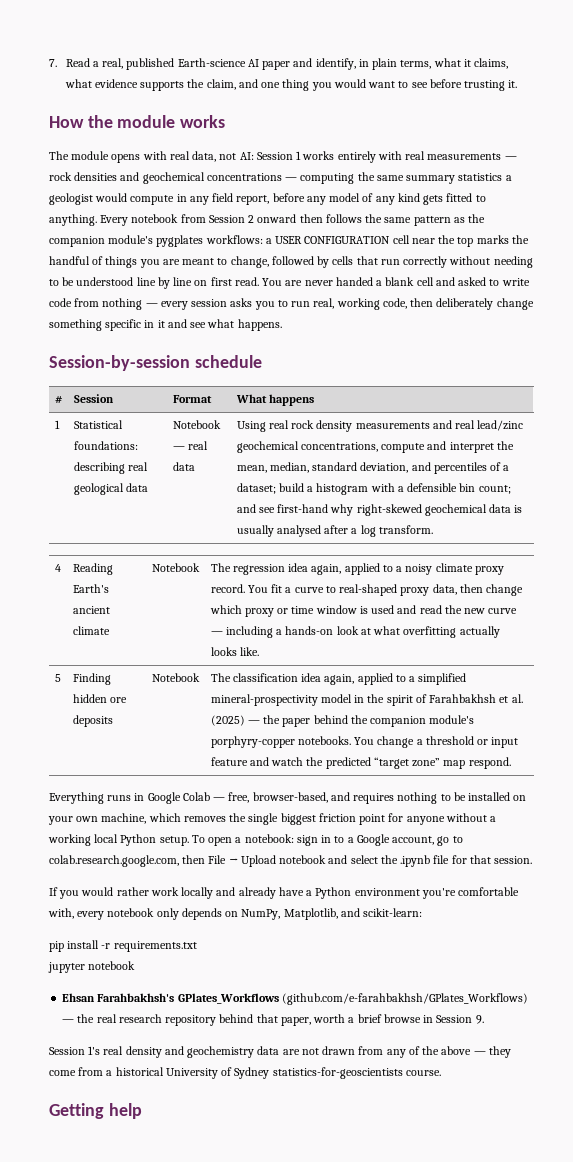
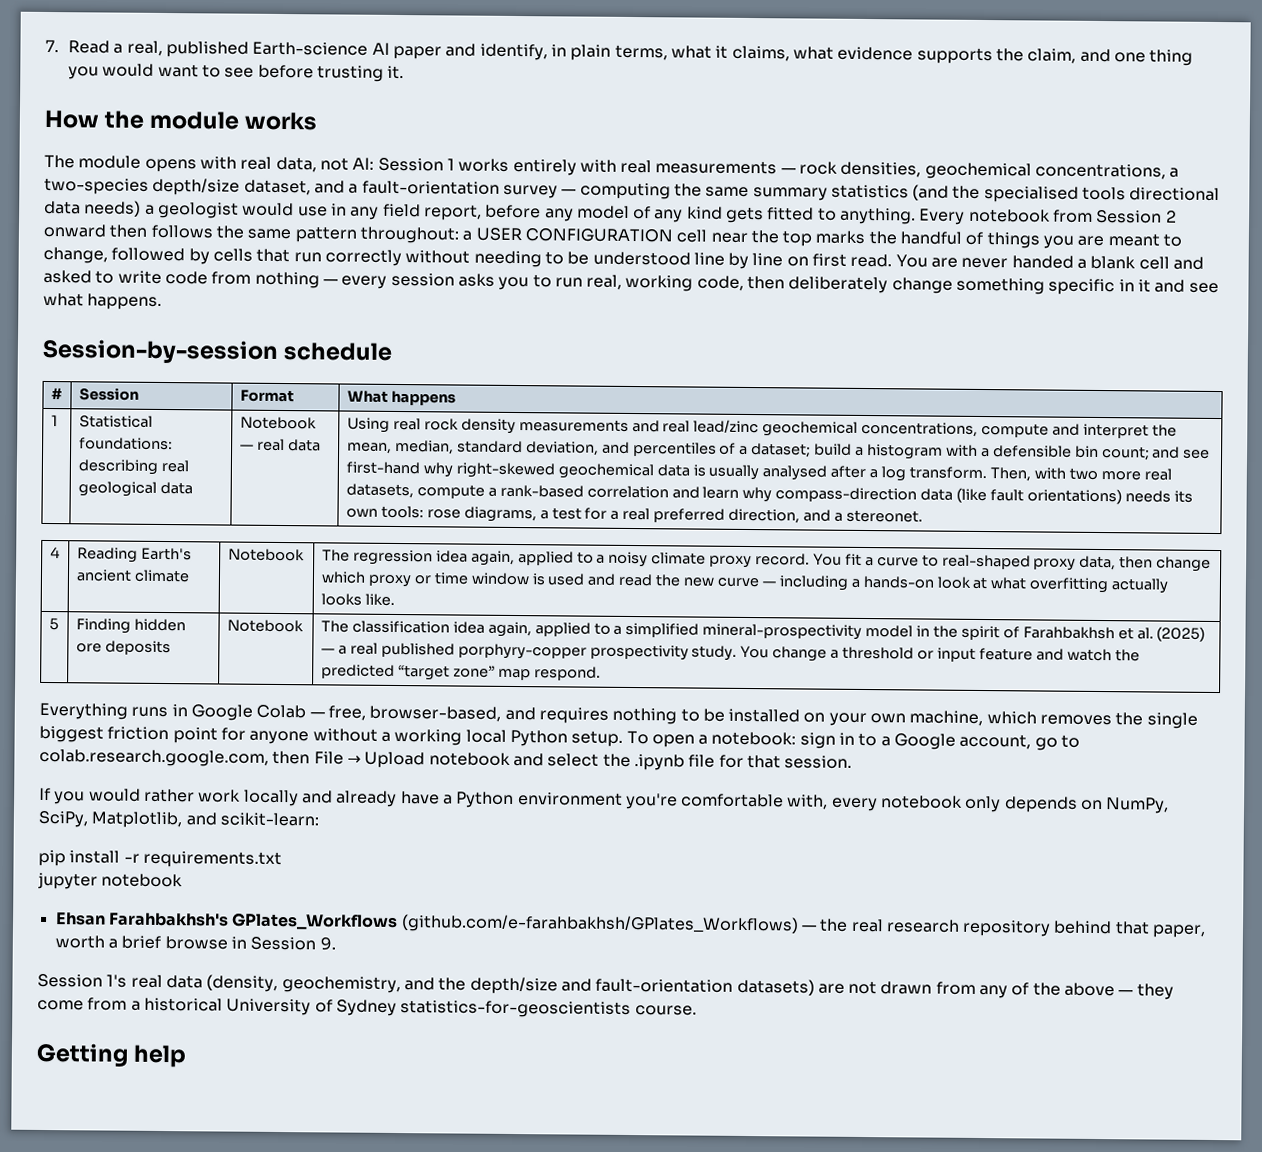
- The module opens with real data, not AI: Session 1 works entirely with real measurements — rock densities and geochemical concentrations — computing the same summary statistics a geologist would compute in any field report, before any model of any kind gets fitted to anything.
+ The module opens with real data, not AI: Session 1 works entirely with real measurements — rock densities, geochemical concentrations, a two-species depth/size dataset, and a fault-orientation survey — computing the same summary statistics (and the specialised tools directional data needs) a geologist would use in any field report, before any model of any kind gets fitted to anything.
- Every notebook from Session 2 onward then follows the same pattern as the companion module's pygplates workflows: a USER CONFIGURATION cell near the top marks the handful of things you are meant to change, followed by cells that run correctly without needing to be understood line by line on first read.
+ Every notebook from Session 2 onward then follows the same pattern throughout: a USER CONFIGURATION cell near the top marks the handful of things you are meant to change, followed by cells that run correctly without needing to be understood line by line on first read.
+ Then, with two more real datasets, compute a rank-based correlation and learn why compass-direction data (like fault orientations) needs its own tools: rose diagrams, a test for a real preferred direction, and a stereonet.
- The classification idea again, applied to a simplified mineral-prospectivity model in the spirit of Farahbakhsh et al. (2025) — the paper behind the companion module's porphyry-copper notebooks.
+ The classification idea again, applied to a simplified mineral-prospectivity model in the spirit of Farahbakhsh et al. (2025) — a real published porphyry-copper prospectivity study.
- If you would rather work locally and already have a Python environment you're comfortable with, every notebook only depends on NumPy, Matplotlib, and scikit-learn:
+ If you would rather work locally and already have a Python environment you're comfortable with, every notebook only depends on NumPy, SciPy, Matplotlib, and scikit-learn:
- Session 1's real density and geochemistry data are not drawn from any of the above — they come from a historical University of Sydney statistics-for-geoscientists course.
+ Session 1's real data (density, geochemistry, and the depth/size and fault-orientation datasets) are not drawn from any of the above — they come from a historical University of Sydney statistics-for-geoscientists course.

